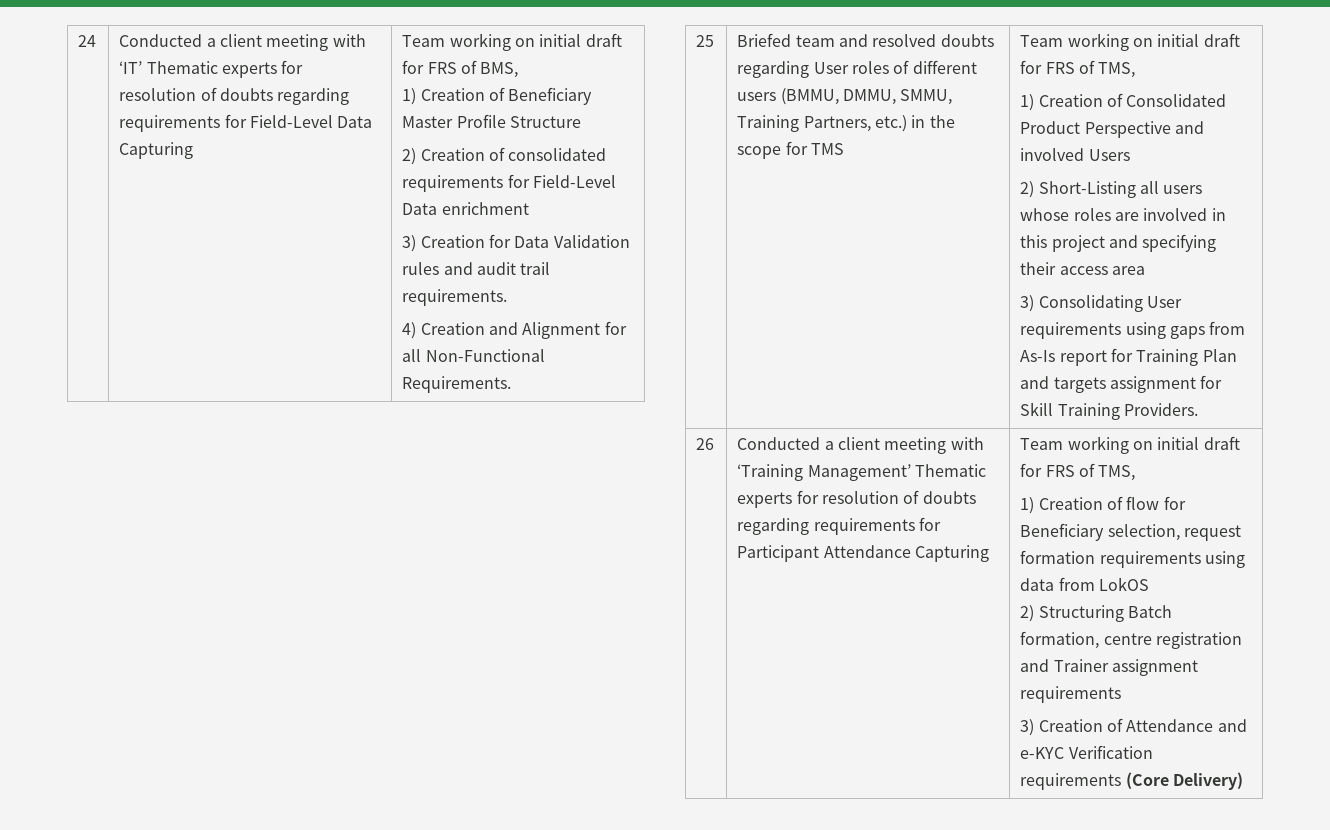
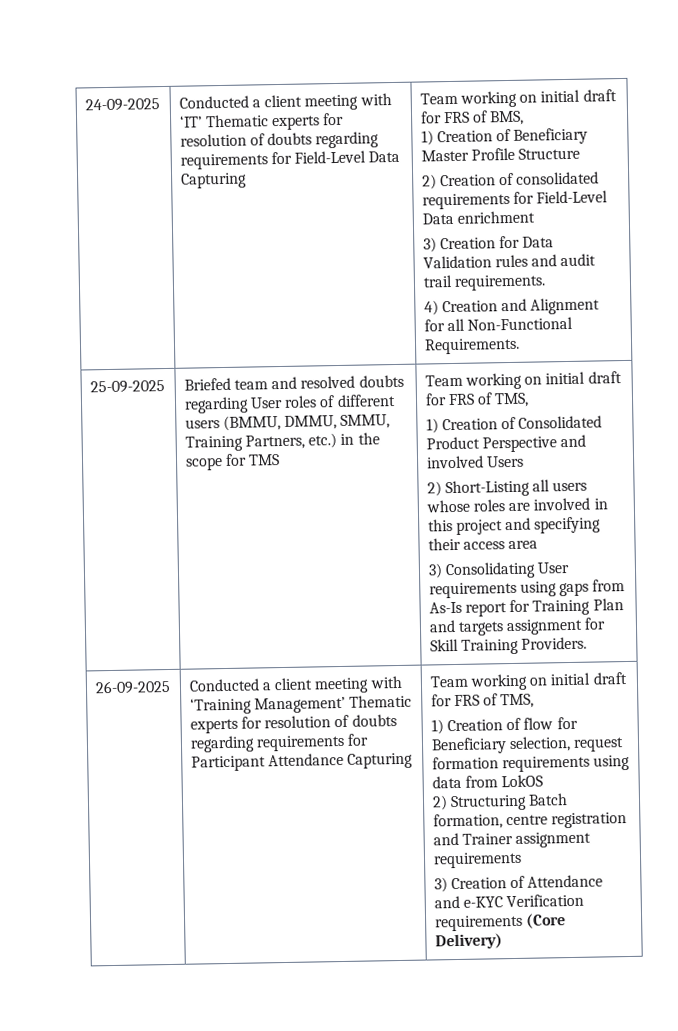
- 24
+ 24-09-2025
- 25
+ 25-09-2025
- 26
+ 26-09-2025

